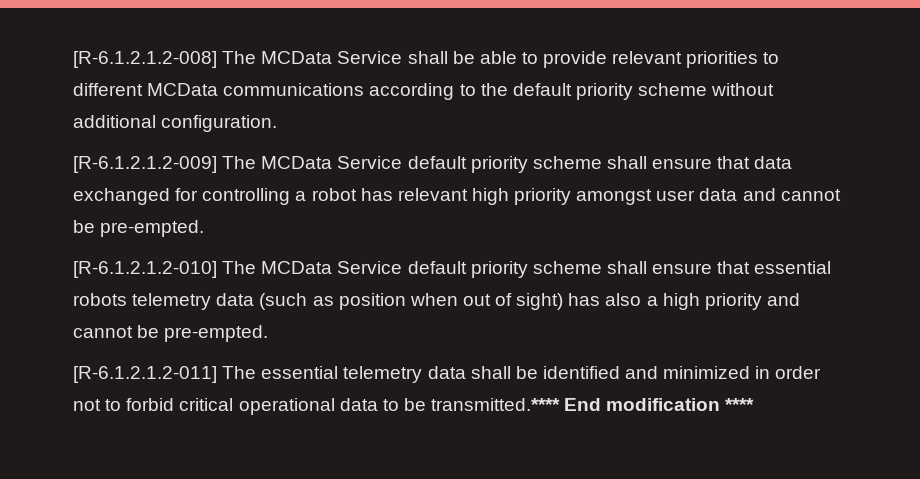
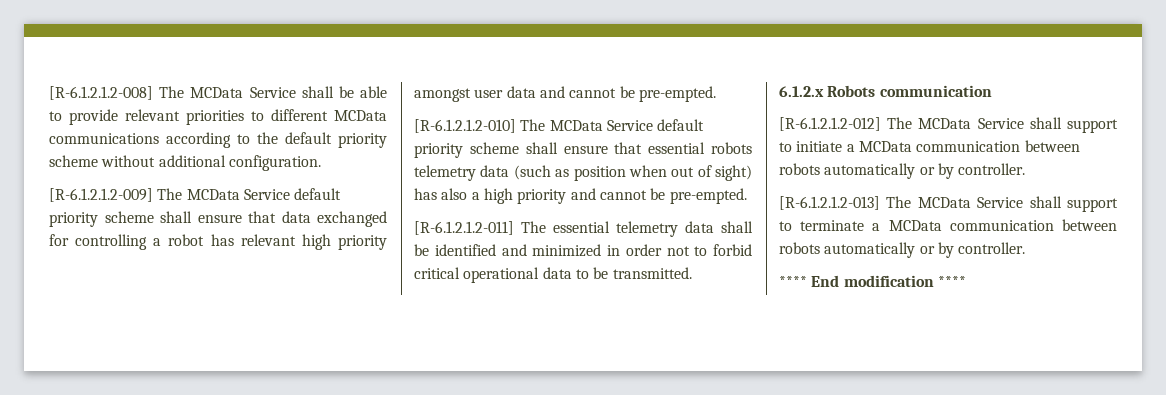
- [R-6.1.2.1.2-011] The essential telemetry data shall be identified and minimized in order not to forbid critical operational data to be transmitted.**** End modification ****
+ [R-6.1.2.1.2-011] The essential telemetry data shall be identified and minimized in order not to forbid critical operational data to be transmitted.
+ 6.1.2.x Robots communication
+ [R-6.1.2.1.2-012] The MCData Service shall support to initiate a MCData communication between robots automatically or by controller.
+ [R-6.1.2.1.2-013] The MCData Service shall support to terminate a MCData communication between robots automatically or by controller.
+ **** End modification ****

